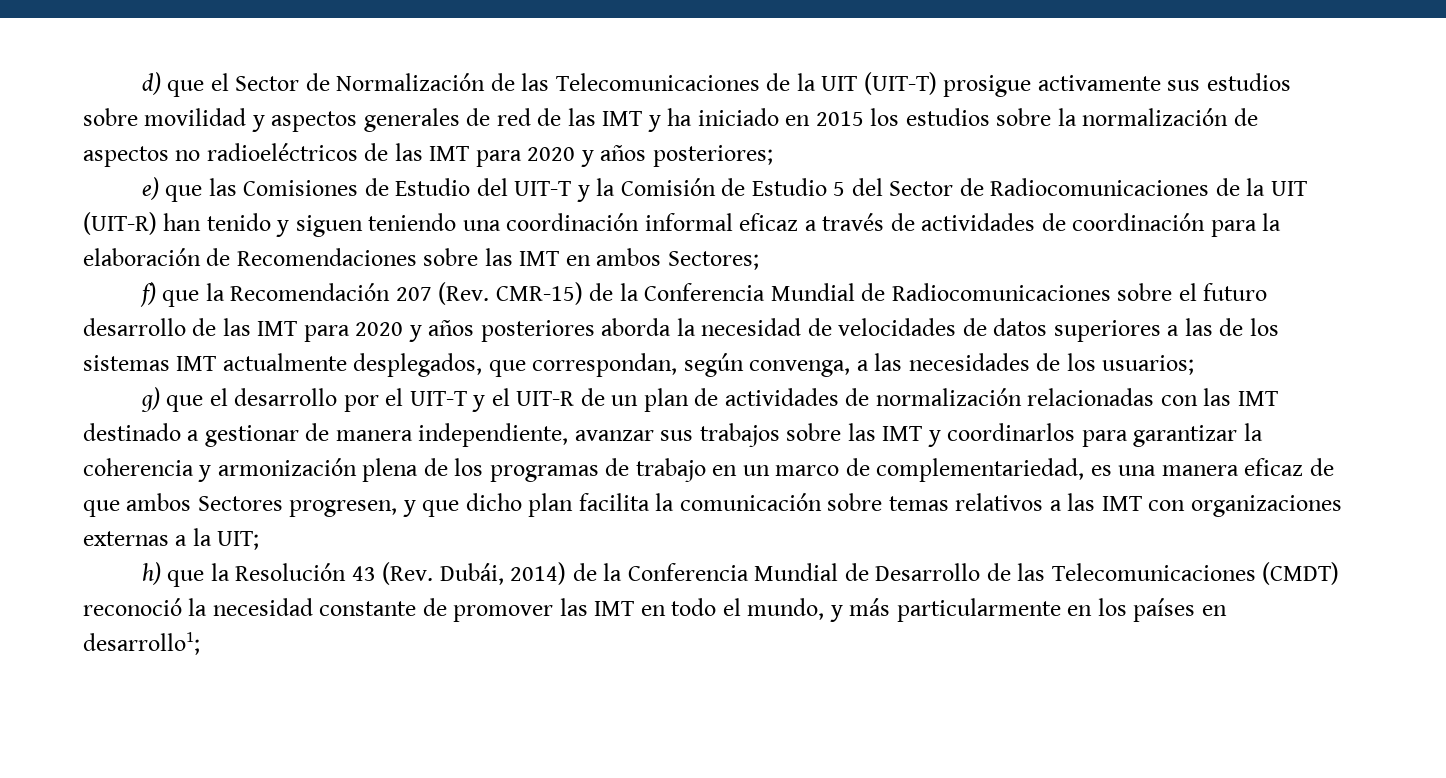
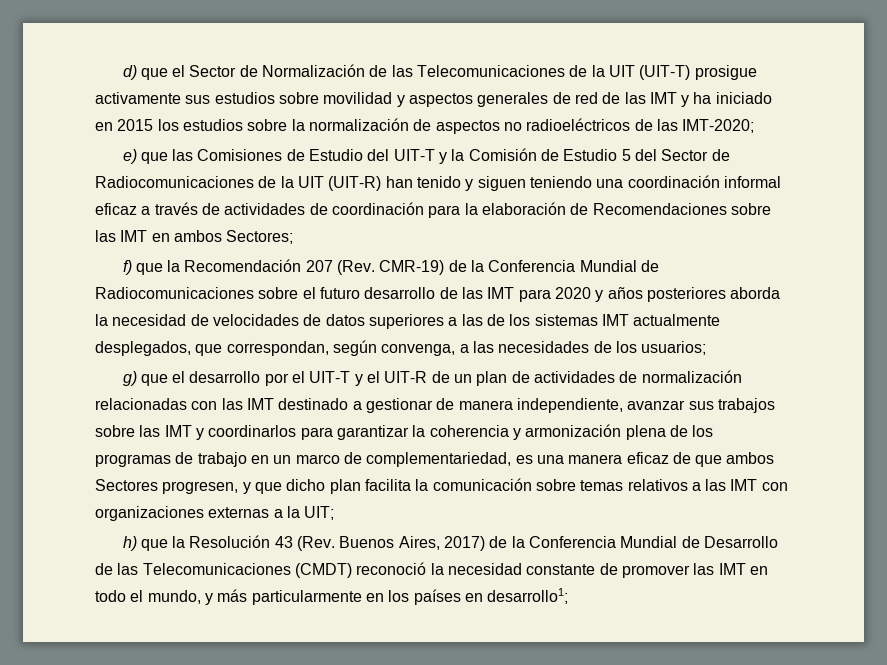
- d) que el Sector de Normalización de las Telecomunicaciones de la UIT (UIT-T) prosigue activamente sus estudios sobre movilidad y aspectos generales de red de las IMT y ha iniciado en 2015 los estudios sobre la normalización de aspectos no radioeléctricos de las IMT para 2020 y años posteriores;
+ d) que el Sector de Normalización de las Telecomunicaciones de la UIT (UIT-T) prosigue activamente sus estudios sobre movilidad y aspectos generales de red de las IMT y ha iniciado en 2015 los estudios sobre la normalización de aspectos no radioeléctricos de las IMT-2020;
- f) que la Recomendación 207 (Rev. CMR-15) de la Conferencia Mundial de Radiocomunicaciones sobre el futuro desarrollo de las IMT para 2020 y años posteriores aborda la necesidad de velocidades de datos superiores a las de los sistemas IMT actualmente desplegados, que correspondan, según convenga, a las necesidades de los usuarios;
+ f) que la Recomendación 207 (Rev. CMR-19) de la Conferencia Mundial de Radiocomunicaciones sobre el futuro desarrollo de las IMT para 2020 y años posteriores aborda la necesidad de velocidades de datos superiores a las de los sistemas IMT actualmente desplegados, que correspondan, según convenga, a las necesidades de los usuarios;
- h) que la Resolución 43 (Rev. Dubái, 2014) de la Conferencia Mundial de Desarrollo de las Telecomunicaciones (CMDT) reconoció la necesidad constante de promover las IMT en todo el mundo, y más particularmente en los países en desarrollo1;
+ h) que la Resolución 43 (Rev. Buenos Aires, 2017) de la Conferencia Mundial de Desarrollo de las Telecomunicaciones (CMDT) reconoció la necesidad constante de promover las IMT en todo el mundo, y más particularmente en los países en desarrollo1;

